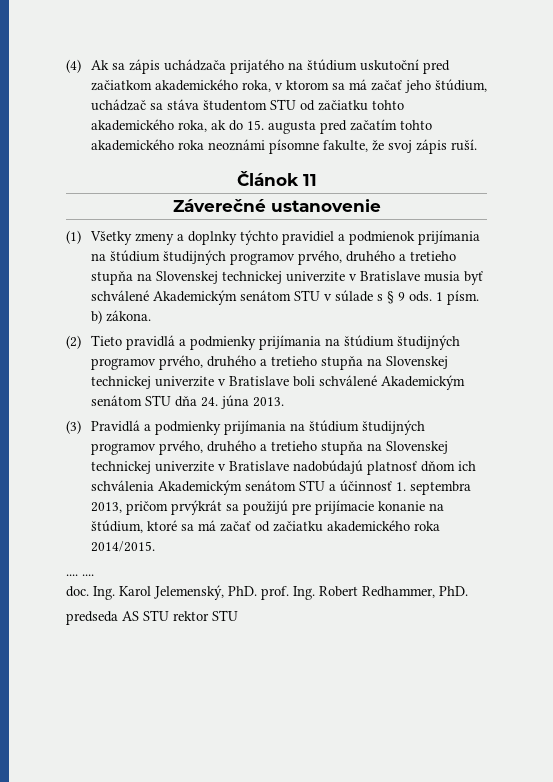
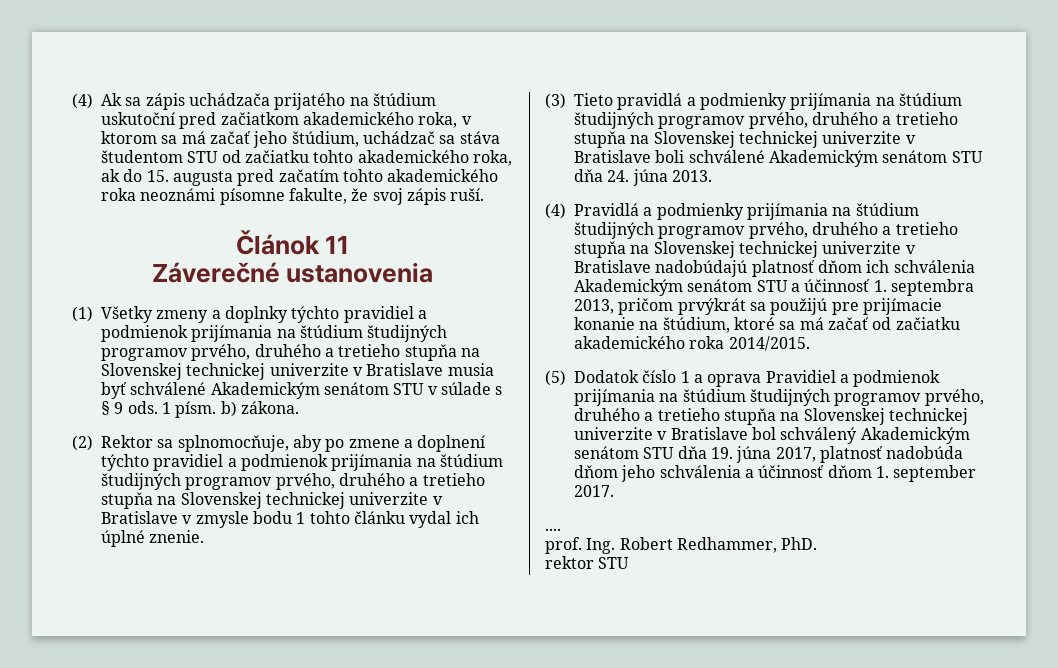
- Záverečné ustanovenie
+ Záverečné ustanovenia
- (2) Tieto pravidlá a podmienky prijímania na štúdium študijných programov prvého, druhého a tretieho stupňa na Slovenskej technickej univerzite v Bratislave boli schválené Akademickým senátom STU dňa 24. júna 2013.
+ (2) Rektor sa splnomocňuje, aby po zmene a doplnení týchto pravidiel a podmienok prijímania na štúdium študijných programov prvého, druhého a tretieho stupňa na Slovenskej technickej univerzite v Bratislave v zmysle bodu 1 tohto článku vydal ich úplné znenie.
+ (3) Tieto pravidlá a podmienky prijímania na štúdium študijných programov prvého, druhého a tretieho stupňa na Slovenskej technickej univerzite v Bratislave boli schválené Akademickým senátom STU dňa 24. júna 2013.
- (3) Pravidlá a podmienky prijímania na štúdium študijných programov prvého, druhého a tretieho stupňa na Slovenskej technickej univerzite v Bratislave nadobúdajú platnosť dňom ich schválenia Akademickým senátom STU a účinnosť 1. septembra 2013, pričom prvýkrát sa použijú pre prijímacie konanie na štúdium, ktoré sa má začať od začiatku akademického roka 2014/2015.
+ (4) Pravidlá a podmienky prijímania na štúdium študijných programov prvého, druhého a tretieho stupňa na Slovenskej technickej univerzite v Bratislave nadobúdajú platnosť dňom ich schválenia Akademickým senátom STU a účinnosť 1. septembra 2013, pričom prvýkrát sa použijú pre prijímacie konanie na štúdium, ktoré sa má začať od začiatku akademického roka 2014/2015.
- .... ....
- doc. Ing. Karol Jelemenský, PhD. prof. Ing. Robert Redhammer, PhD.
+ (5) Dodatok číslo 1 a oprava Pravidiel a podmienok prijímania na štúdium študijných programov prvého, druhého a tretieho stupňa na Slovenskej technickej univerzite v Bratislave bol schválený Akademickým senátom STU dňa 19. júna 2017, platnosť nadobúda dňom jeho schválenia a účinnosť dňom 1. september 2017.
+ ....
+ prof. Ing. Robert Redhammer, PhD.
- predseda AS STU rektor STU
+ rektor STU

